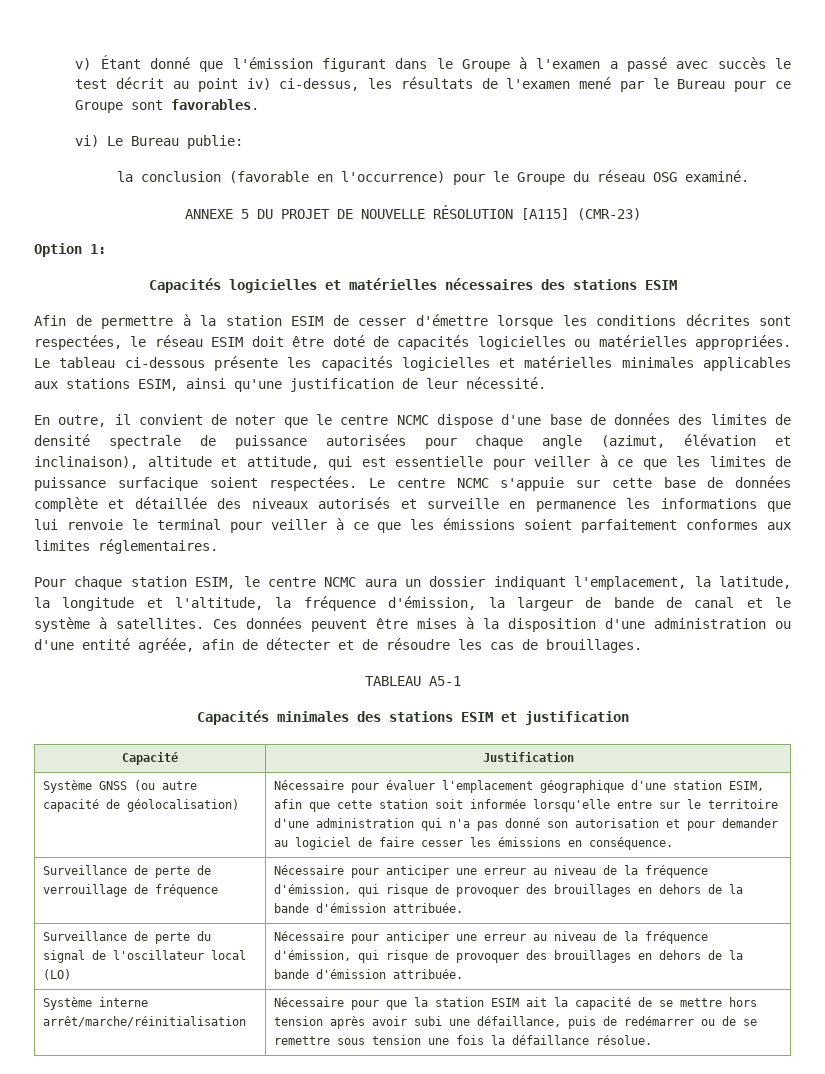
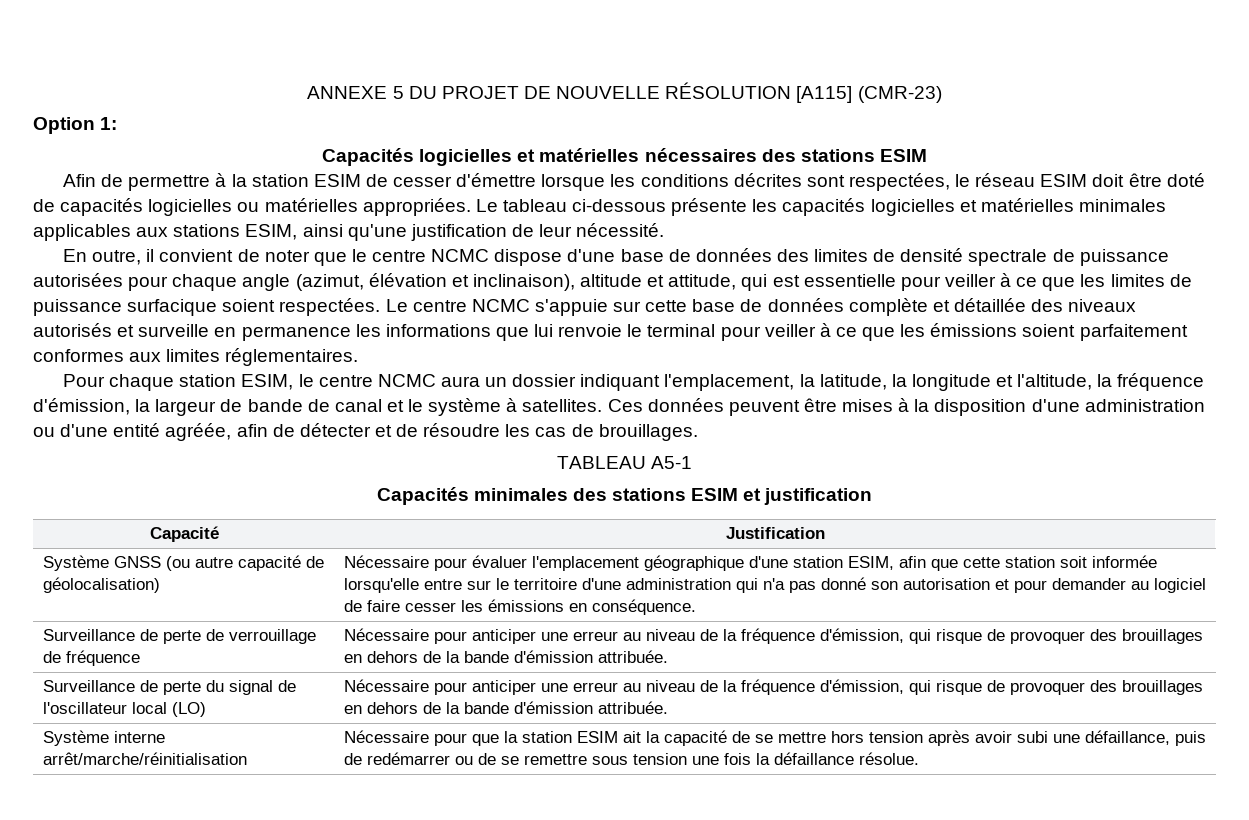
- v) Étant donné que l'émission figurant dans le Groupe à l'examen a passé avec succès le test décrit au point iv) ci-dessus, les résultats de l'examen mené par le Bureau pour ce Groupe sont favorables.
- vi) Le Bureau publie:
- la conclusion (favorable en l'occurrence) pour le Groupe du réseau OSG examiné.

